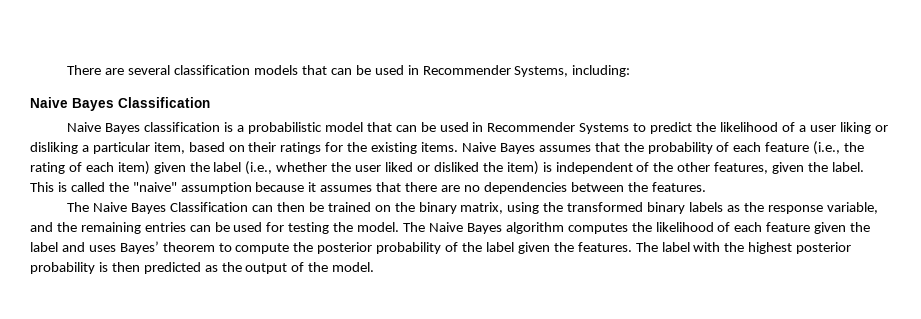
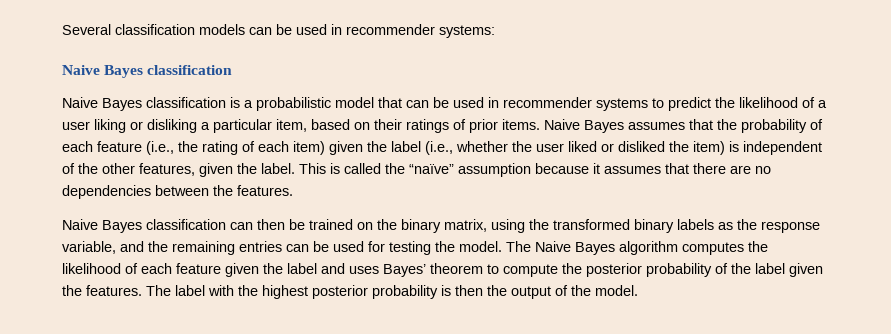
- There are several classification models that can be used in Recommender Systems, including:
- Naive Bayes Classification
+ Several classification models can be used in recommender systems:
+ Naive Bayes classification
- Naive Bayes classification is a probabilistic model that can be used in Recommender Systems to predict the likelihood of a user liking or disliking a particular item, based on their ratings for the existing items.
+ Naive Bayes classification is a probabilistic model that can be used in recommender systems to predict the likelihood of a user liking or disliking a particular item, based on their ratings of prior items.
- This is called the "naive" assumption because it assumes that there are no dependencies between the features.
+ This is called the “naïve” assumption because it assumes that there are no dependencies between the features.
- The Naive Bayes Classification can then be trained on the binary matrix, using the transformed binary labels as the response variable, and the remaining entries can be used for testing the model.
+ Naive Bayes classification can then be trained on the binary matrix, using the transformed binary labels as the response variable, and the remaining entries can be used for testing the model.
- The label with the highest posterior probability is then predicted as the output of the model.
+ The label with the highest posterior probability is then the output of the model.

